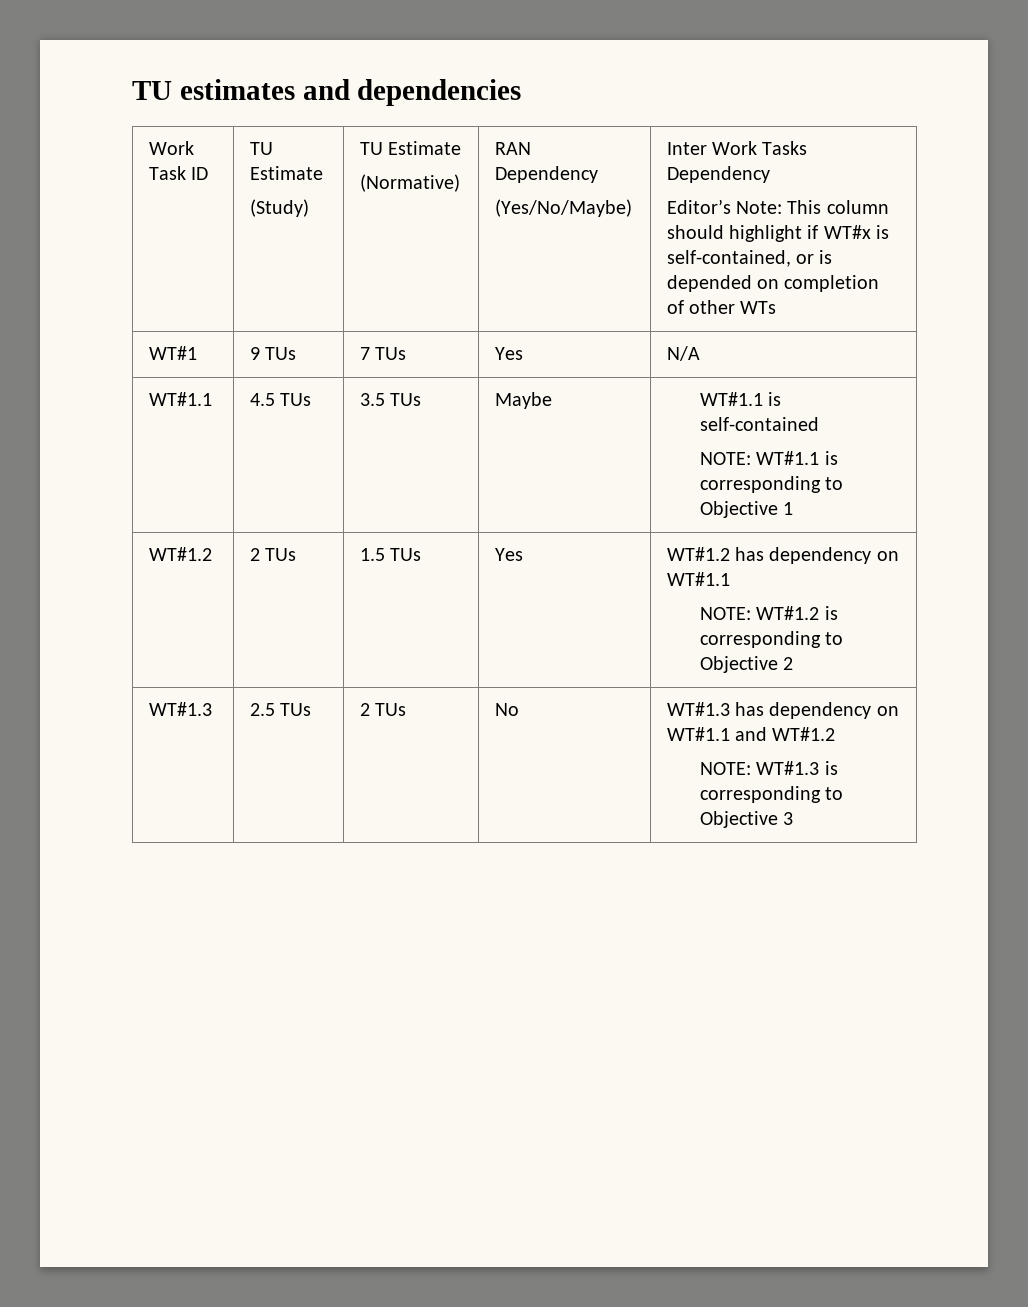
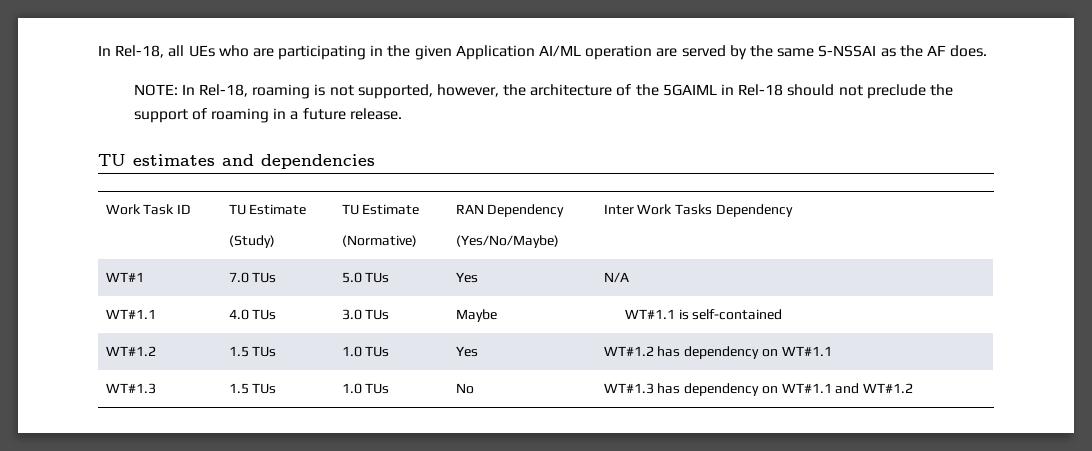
+ In Rel-18, all UEs who are participating in the given Application AI/ML operation are served by the same S-NSSAI as the AF does.
+ NOTE: In Rel-18, roaming is not supported, however, the architecture of the 5GAIML in Rel-18 should not preclude the support of roaming in a future release.
  Work Task ID | TU Estimate
  (Study) | TU Estimate
  (Normative) | RAN Dependency
  (Yes/No/Maybe) | Inter Work Tasks Dependency
- Editor’s Note: This column should highlight if WT#x is self-contained, or is depended on completion of other WTs
- WT#1 | 9 TUs | 7 TUs | Yes | N/A
+ WT#1 | 7.0 TUs | 5.0 TUs | Yes | N/A
- WT#1.1 | 4.5 TUs | 3.5 TUs | Maybe | WT#1.1 is self-contained
- NOTE: WT#1.1 is corresponding to Objective 1
+ WT#1.1 | 4.0 TUs | 3.0 TUs | Maybe | WT#1.1 is self-contained
- WT#1.2 | 2 TUs | 1.5 TUs | Yes | WT#1.2 has dependency on WT#1.1
- NOTE: WT#1.2 is corresponding to Objective 2
+ WT#1.2 | 1.5 TUs | 1.0 TUs | Yes | WT#1.2 has dependency on WT#1.1
- WT#1.3 | 2.5 TUs | 2 TUs | No | WT#1.3 has dependency on WT#1.1 and WT#1.2
- NOTE: WT#1.3 is corresponding to Objective 3
+ WT#1.3 | 1.5 TUs | 1.0 TUs | No | WT#1.3 has dependency on WT#1.1 and WT#1.2

